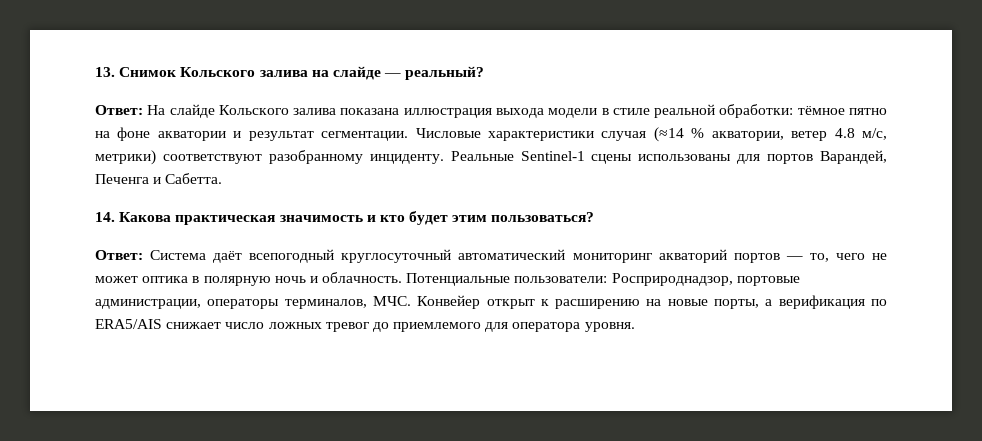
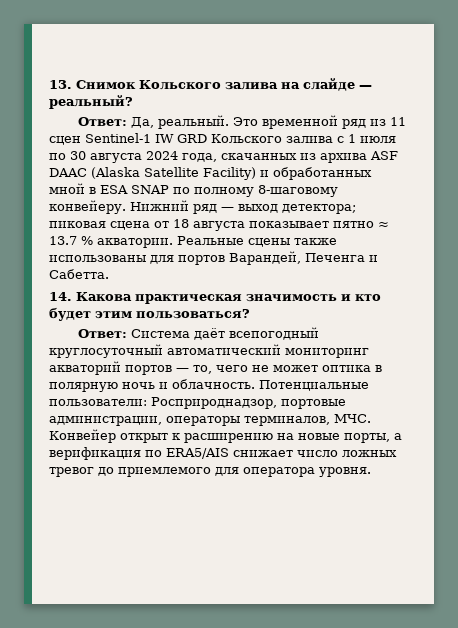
- Ответ: На слайде Кольского залива показана иллюстрация выхода модели в стиле реальной обработки: тёмное пятно на фоне акватории и результат сегментации. Числовые характеристики случая (≈14 % акватории, ветер 4.8 м/с, метрики) соответствуют разобранному инциденту. Реальные Sentinel-1 сцены использованы для портов Варандей, Печенга и Сабетта.
+ Ответ: Да, реальный. Это временной ряд из 11 сцен Sentinel-1 IW GRD Кольского залива с 1 июля по 30 августа 2024 года, скачанных из архива ASF DAAC (Alaska Satellite Facility) и обработанных мной в ESA SNAP по полному 8-шаговому конвейеру. Нижний ряд — выход детектора; пиковая сцена от 18 августа показывает пятно ≈ 13.7 % акватории. Реальные сцены также использованы для портов Варандей, Печенга и Сабетта.

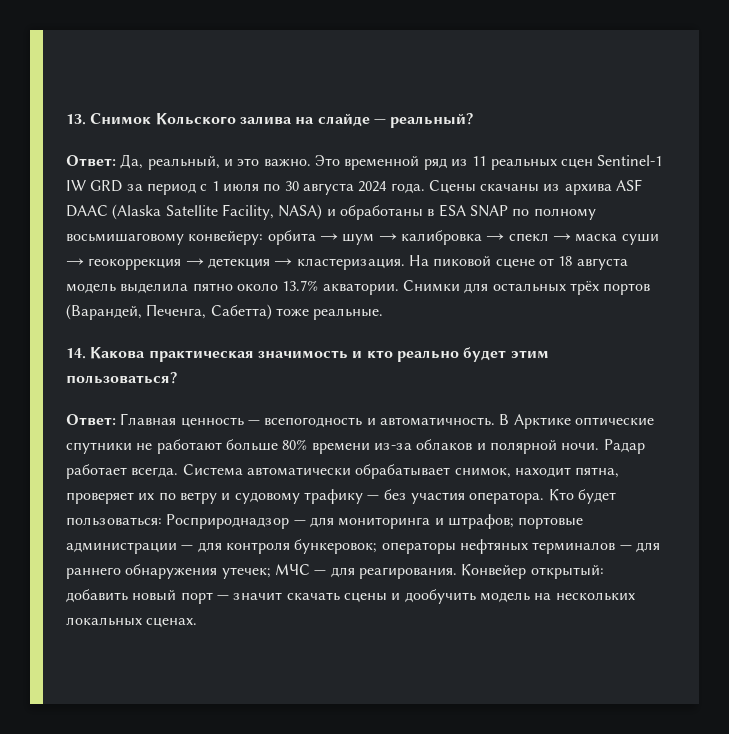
- Ответ: Да, реальный.
+ Ответ: Да, реальный, и это важно.
- Это временной ряд из 11 сцен Sentinel-1 IW GRD Кольского залива с 1 июля по 30 августа 2024 года, скачанных из архива ASF DAAC (Alaska Satellite Facility) и обработанных мной в ESA SNAP по полному 8-шаговому конвейеру. Нижний ряд — выход детектора; пиковая сцена от 18 августа показывает пятно ≈ 13.7 % акватории. Реальные сцены также использованы для портов Варандей, Печенга и Сабетта.
+ Это временной ряд из 11 реальных сцен Sentinel-1 IW GRD за период с 1 июля по 30 августа 2024 года. Сцены скачаны из архива ASF DAAC (Alaska Satellite Facility, NASA) и обработаны в ESA SNAP по полному восьмишаговому конвейеру: орбита → шум → калибровка → спекл → маска суши → геокоррекция → детекция → кластеризация. На пиковой сцене от 18 августа модель выделила пятно около 13.7% акватории. Снимки для остальных трёх портов (Варандей, Печенга, Сабетта) тоже реальные.
- 14. Какова практическая значимость и кто будет этим пользоваться?
+ 14. Какова практическая значимость и кто реально будет этим пользоваться?
- Ответ: Система даёт всепогодный круглосуточный автоматический мониторинг акваторий портов — то, чего не может оптика в полярную ночь и облачность. Потенциальные пользователи: Росприроднадзор, портовые администрации, операторы терминалов, МЧС. Конвейер открыт к расширению на новые порты, а верификация по ERA5/AIS снижает число ложных тревог до приемлемого для оператора уровня.
+ Ответ: Главная ценность — всепогодность и автоматичность. В Арктике оптические спутники не работают больше 80% времени из-за облаков и полярной ночи. Радар работает всегда. Система автоматически обрабатывает снимок, находит пятна, проверяет их по ветру и судовому трафику — без участия оператора. Кто будет пользоваться: Росприроднадзор — для мониторинга и штрафов; портовые администрации — для контроля бункеровок; операторы нефтяных терминалов — для раннего обнаружения утечек; МЧС — для реагирования. Конвейер открытый: добавить новый порт — значит скачать сцены и дообучить модель на нескольких локальных сценах.

